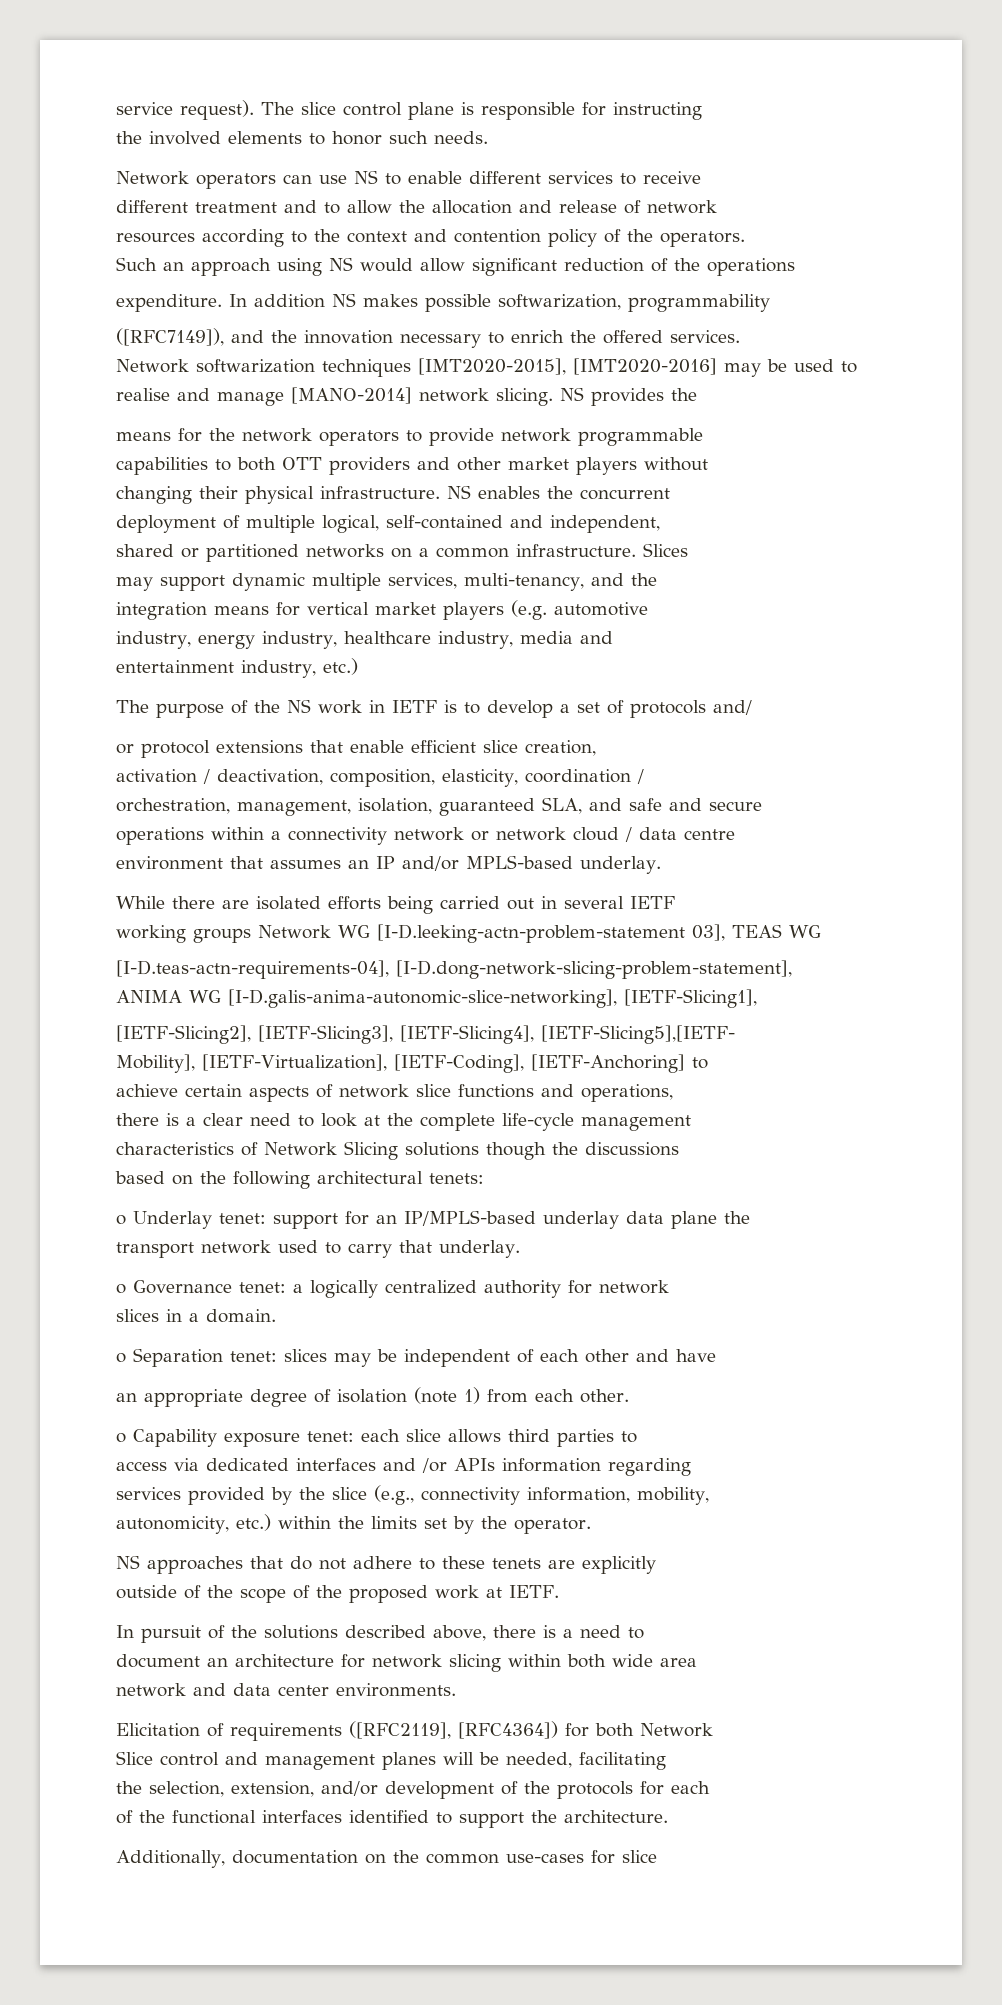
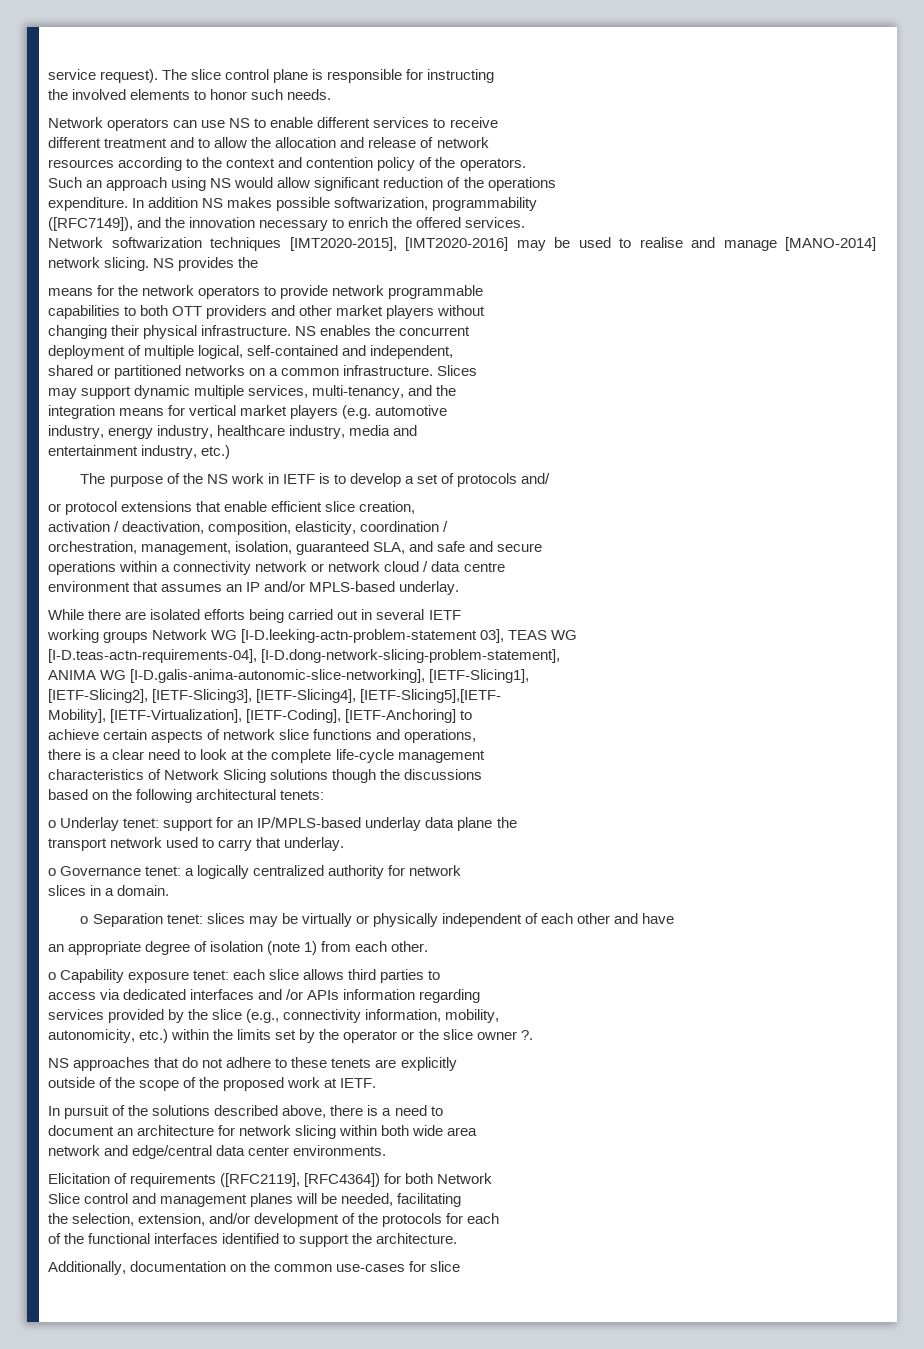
- o Separation tenet: slices may be independent of each other and have
+ o Separation tenet: slices may be virtually or physically independent of each other and have
- autonomicity, etc.) within the limits set by the operator.
+ autonomicity, etc.) within the limits set by the operator or the slice owner ?.
- network and data center environments.
+ network and edge/central data center environments.

